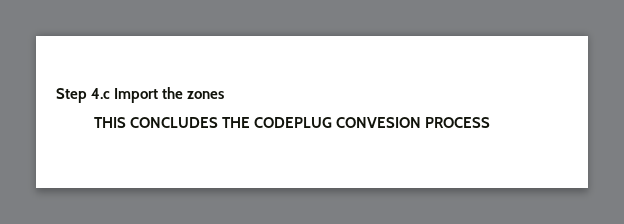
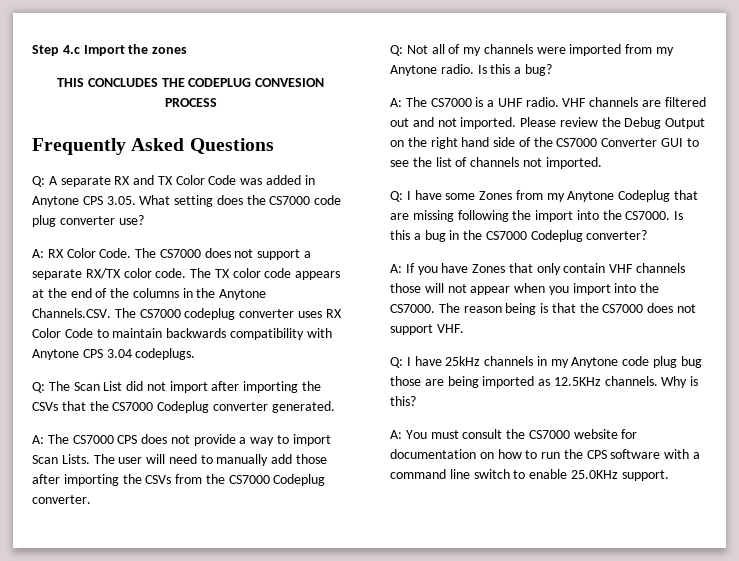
+ Frequently Asked Questions
+ Q: A separate RX and TX Color Code was added in Anytone CPS 3.05. What setting does the CS7000 code plug converter use?
+ A: RX Color Code. The CS7000 does not support a separate RX/TX color code. The TX color code appears at the end of the columns in the Anytone Channels.CSV. The CS7000 codeplug converter uses RX Color Code to maintain backwards compatibility with Anytone CPS 3.04 codeplugs.
+ Q: The Scan List did not import after importing the CSVs that the CS7000 Codeplug converter generated.
+ A: The CS7000 CPS does not provide a way to import Scan Lists. The user will need to manually add those after importing the CSVs from the CS7000 Codeplug converter.
+ Q: Not all of my channels were imported from my Anytone radio. Is this a bug?
+ A: The CS7000 is a UHF radio. VHF channels are filtered out and not imported. Please review the Debug Output on the right hand side of the CS7000 Converter GUI to see the list of channels not imported.
+ Q: I have some Zones from my Anytone Codeplug that are missing following the import into the CS7000. Is this a bug in the CS7000 Codeplug converter?
+ A: If you have Zones that only contain VHF channels those will not appear when you import into the CS7000. The reason being is that the CS7000 does not support VHF.
+ Q: I have 25kHz channels in my Anytone code plug bug those are being imported as 12.5KHz channels. Why is this?
+ A: You must consult the CS7000 website for documentation on how to run the CPS software with a command line switch to enable 25.0KHz support.

